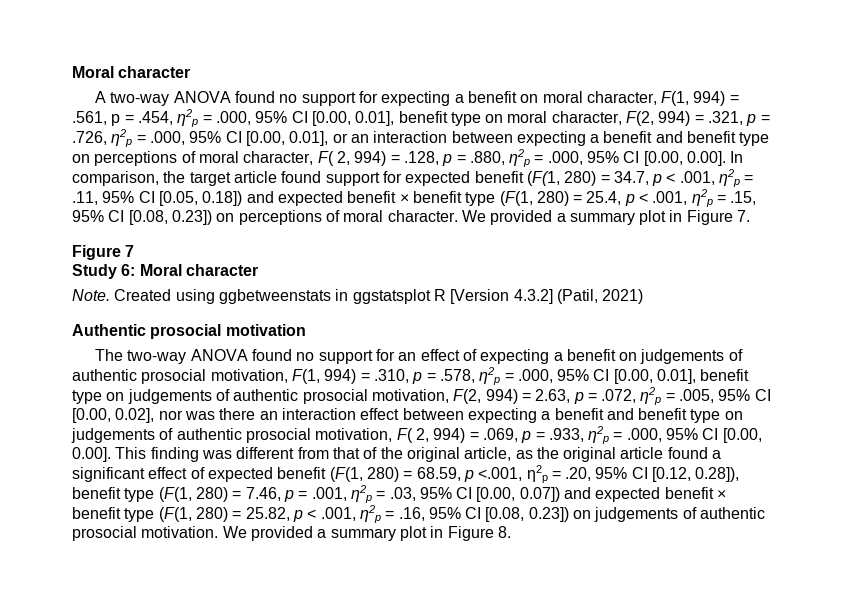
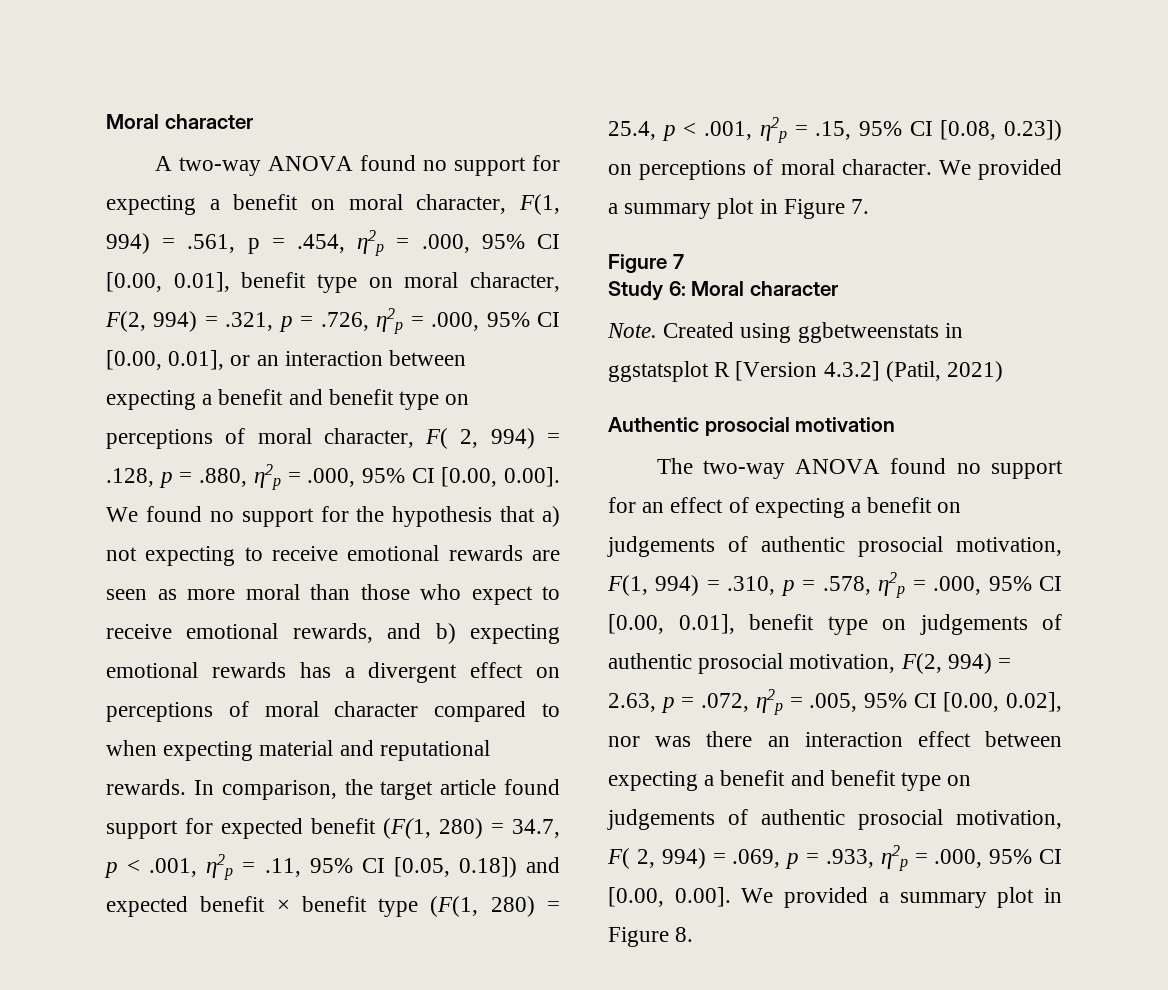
- A two-way ANOVA found no support for expecting a benefit on moral character, F(1, 994) = .561, p = .454, η2p = .000, 95% CI [0.00, 0.01], benefit type on moral character, F(2, 994) = .321, p = .726, η2p = .000, 95% CI [0.00, 0.01], or an interaction between expecting a benefit and benefit type on perceptions of moral character, F( 2, 994) = .128, p = .880, η2p = .000, 95% CI [0.00, 0.00]. In comparison, the target article found support for expected benefit (F(1, 280) = 34.7, p < .001, η2p = .11, 95% CI [0.05, 0.18]) and expected benefit × benefit type (F(1, 280) = 25.4, p < .001, η2p = .15, 95% CI [0.08, 0.23]) on perceptions of moral character.
+ A two-way ANOVA found no support for expecting a benefit on moral character, F(1, 994) = .561, p = .454, η2p = .000, 95% CI [0.00, 0.01], benefit type on moral character, F(2, 994) = .321, p = .726, η2p = .000, 95% CI [0.00, 0.01], or an interaction between expecting a benefit and benefit type on perceptions of moral character, F( 2, 994) = .128, p = .880, η2p = .000, 95% CI [0.00, 0.00]. We found no support for the hypothesis that a) not expecting to receive emotional rewards are seen as more moral than those who expect to receive emotional rewards, and b) expecting emotional rewards has a divergent effect on perceptions of moral character compared to when expecting material and reputational rewards. In comparison, the target article found support for expected benefit (F(1, 280) = 34.7, p < .001, η2p = .11, 95% CI [0.05, 0.18]) and expected benefit × benefit type (F(1, 280) = 25.4, p < .001, η2p = .15, 95% CI [0.08, 0.23]) on perceptions of moral character.
- The two-way ANOVA found no support for an effect of expecting a benefit on judgements of authentic prosocial motivation, F(1, 994) = .310, p = .578, η2p = .000, 95% CI [0.00, 0.01], benefit type on judgements of authentic prosocial motivation, F(2, 994) = 2.63, p = .072, η2p = .005, 95% CI [0.00, 0.02], nor was there an interaction effect between expecting a benefit and benefit type on judgements of authentic prosocial motivation, F( 2, 994) = .069, p = .933, η2p = .000, 95% CI [0.00, 0.00]. This finding was different from that of the original article, as the original article found a significant effect of expected benefit (F(1, 280) = 68.59, p <.001, η2p = .20, 95% CI [0.12, 0.28]), benefit type (F(1, 280) = 7.46, p = .001, η2p = .03, 95% CI [0.00, 0.07]) and expected benefit × benefit type (F(1, 280) = 25.82, p < .001, η2p = .16, 95% CI [0.08, 0.23]) on judgements of authentic prosocial motivation. We provided a summary plot in Figure 8.
+ The two-way ANOVA found no support for an effect of expecting a benefit on judgements of authentic prosocial motivation, F(1, 994) = .310, p = .578, η2p = .000, 95% CI [0.00, 0.01], benefit type on judgements of authentic prosocial motivation, F(2, 994) = 2.63, p = .072, η2p = .005, 95% CI [0.00, 0.02], nor was there an interaction effect between expecting a benefit and benefit type on judgements of authentic prosocial motivation, F( 2, 994) = .069, p = .933, η2p = .000, 95% CI [0.00, 0.00]. We provided a summary plot in Figure 8.

